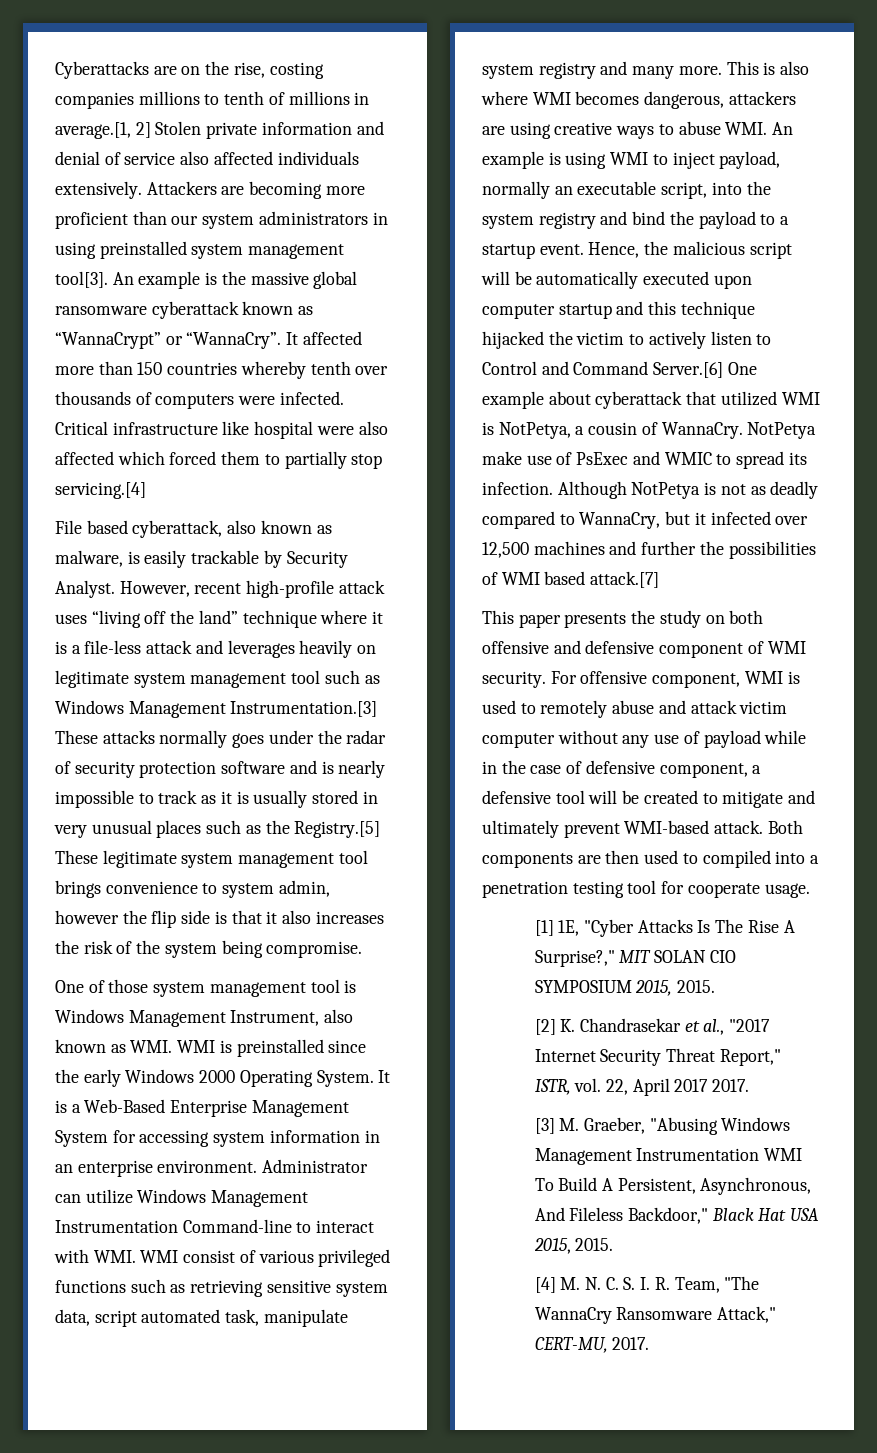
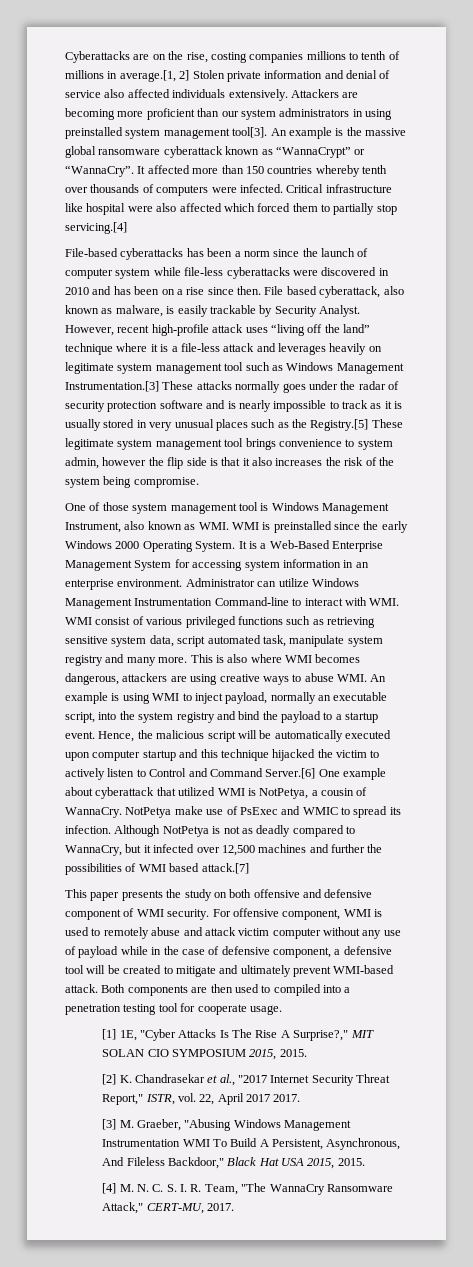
+ File-based cyberattacks has been a norm since the launch of computer system while file-less cyberattacks were discovered in 2010 and has been on a rise since then.

